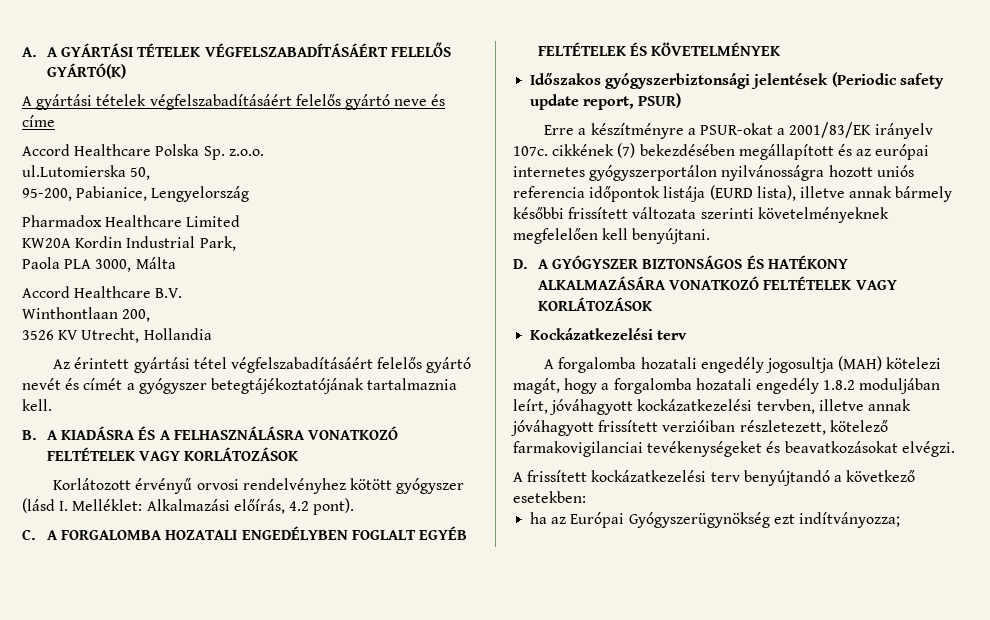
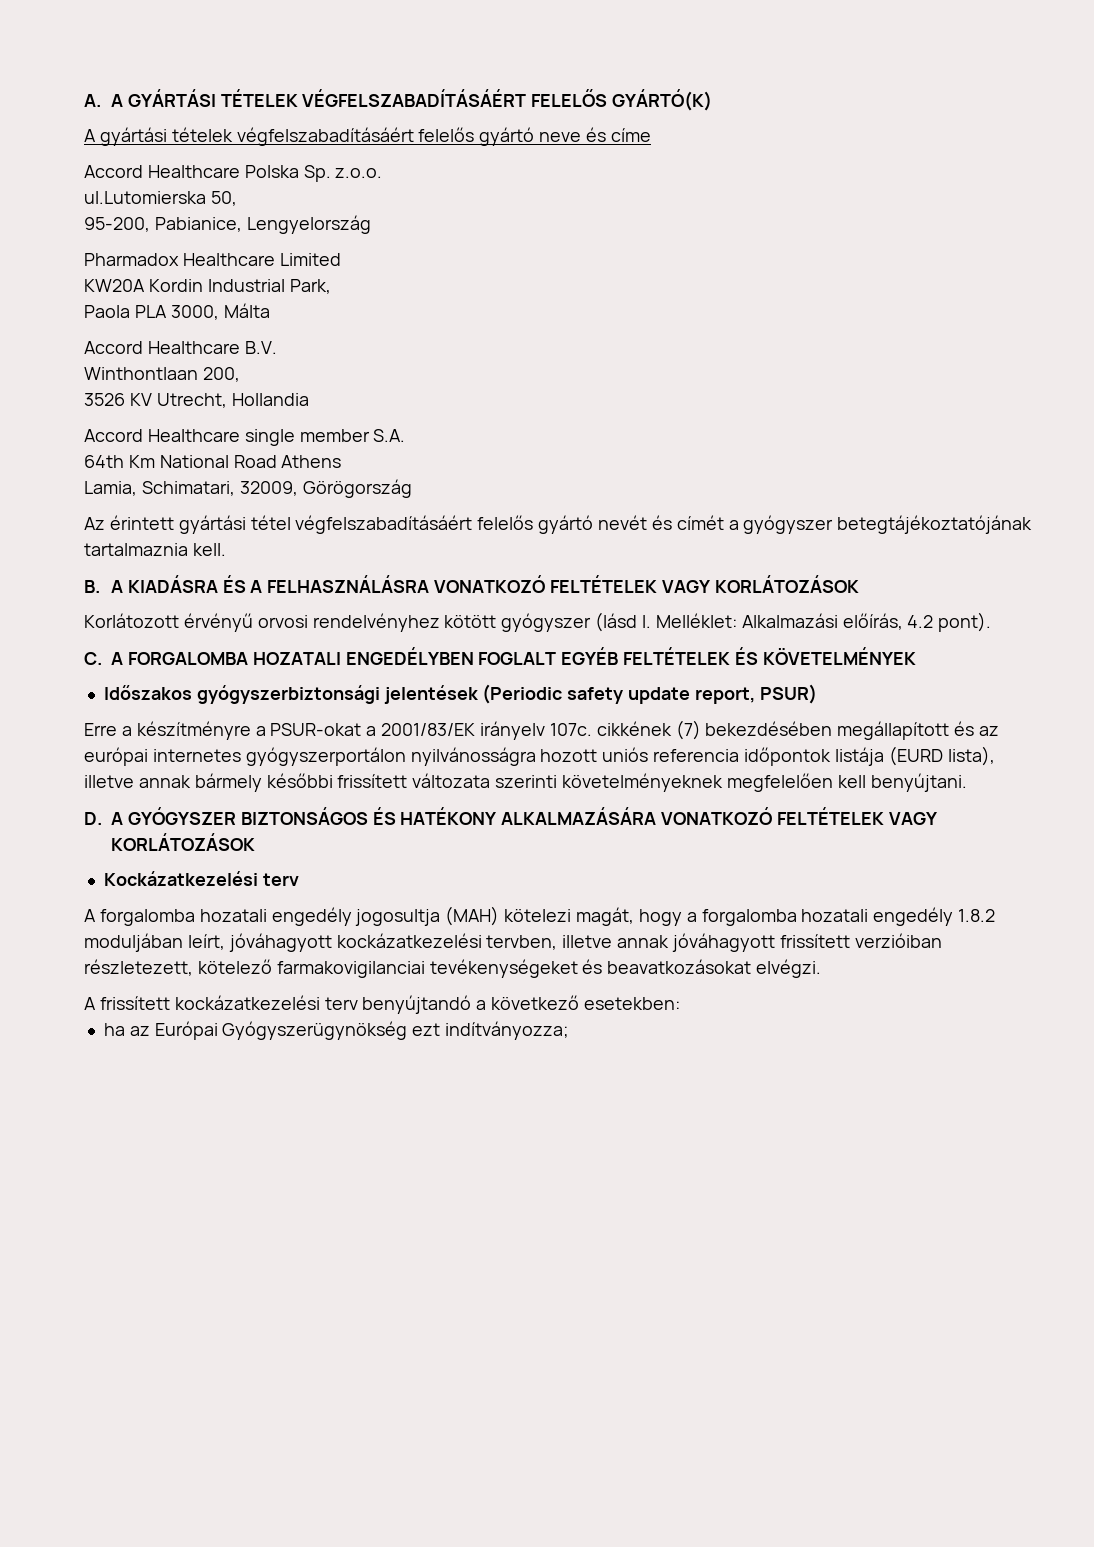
+ Accord Healthcare single member S.A.
+ 64th Km National Road Athens
+ Lamia, Schimatari, 32009, Görögország

